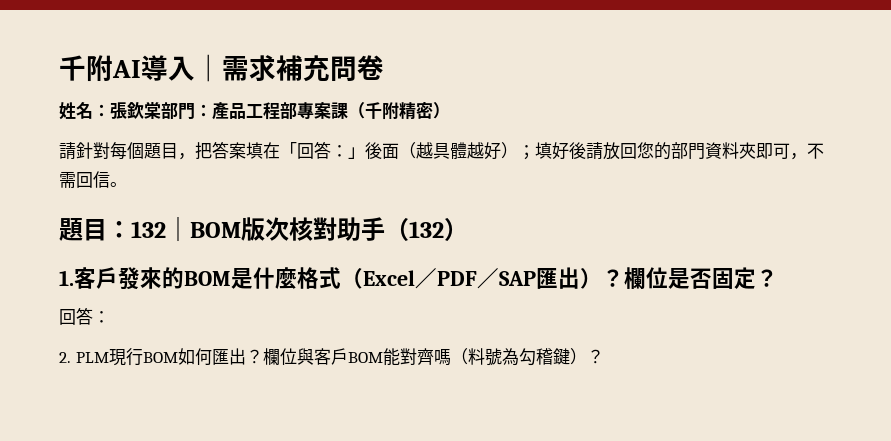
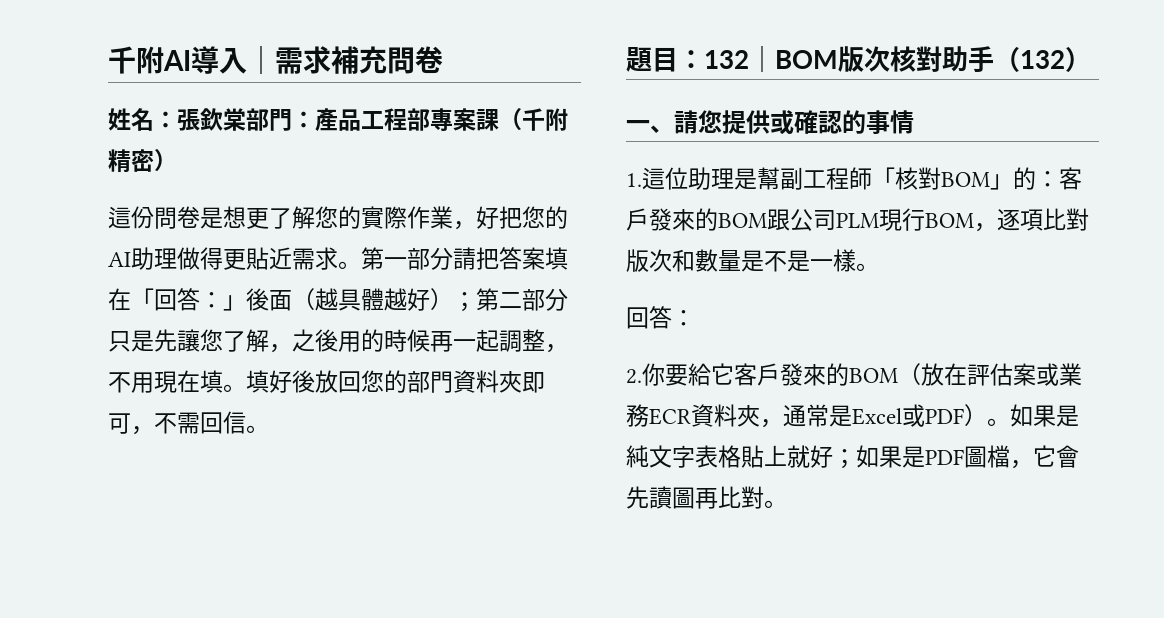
- 請針對每個題目，把答案填在「回答：」後面（越具體越好）；填好後請放回您的部門資料夾即可，不需回信。
+ 這份問卷是想更了解您的實際作業，好把您的AI助理做得更貼近需求。第一部分請把答案填在「回答：」後面（越具體越好）；第二部分只是先讓您了解，之後用的時候再一起調整，不用現在填。填好後放回您的部門資料夾即可，不需回信。
- 1.客戶發來的BOM是什麼格式（Excel／PDF／SAP匯出）？欄位是否固定？
+ 一、請您提供或確認的事情
+ 1.這位助理是幫副工程師「核對BOM」的：客戶發來的BOM跟公司PLM現行BOM，逐項比對版次和數量是不是一樣。
  回答：
- 2. PLM現行BOM如何匯出？欄位與客戶BOM能對齊嗎（料號為勾稽鍵）？
+ 2.你要給它客戶發來的BOM（放在評估案或業務ECR資料夾，通常是Excel或PDF）。如果是純文字表格貼上就好；如果是PDF圖檔，它會先讀圖再比對。

